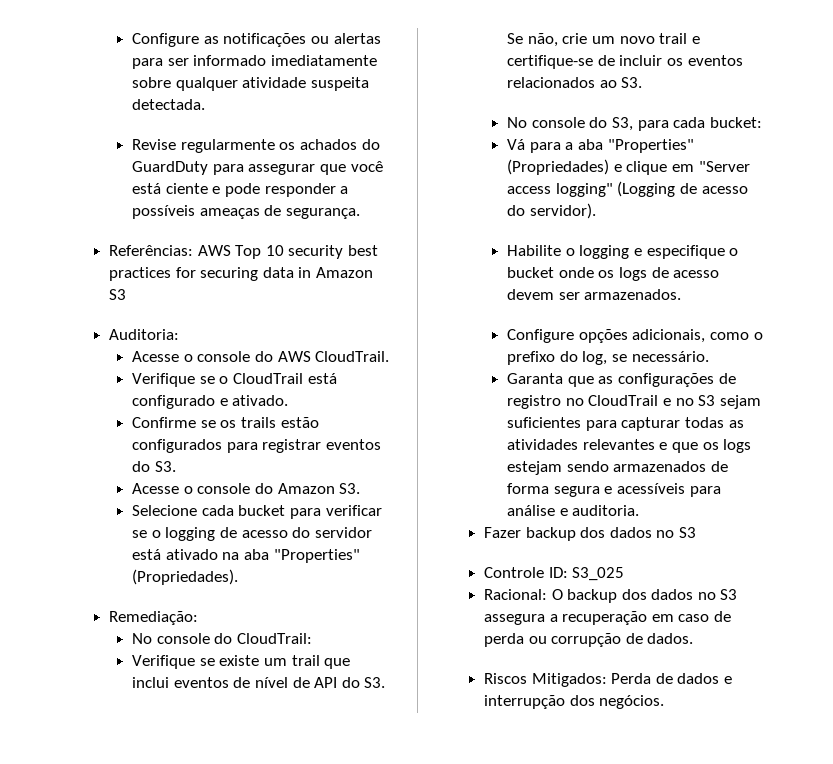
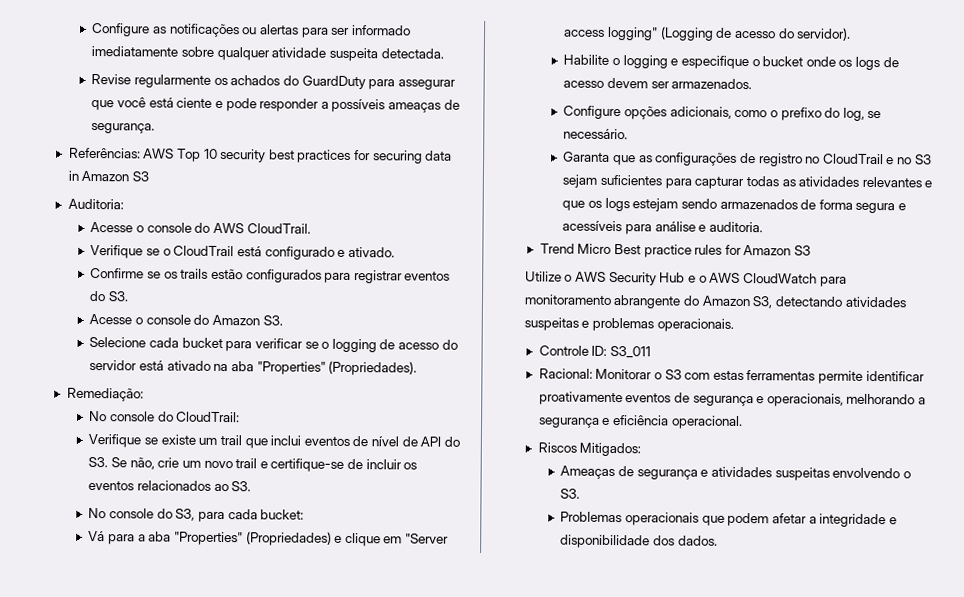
- Fazer backup dos dados no S3
+ Trend Micro Best practice rules for Amazon S3
+ Utilize o AWS Security Hub e o AWS CloudWatch para monitoramento abrangente do Amazon S3, detectando atividades suspeitas e problemas operacionais.
- Controle ID: S3_025
+ Controle ID: S3_011
- Racional: O backup dos dados no S3 assegura a recuperação em caso de perda ou corrupção de dados.
- Riscos Mitigados: Perda de dados e interrupção dos negócios.
+ Racional: Monitorar o S3 com estas ferramentas permite identificar proativamente eventos de segurança e operacionais, melhorando a segurança e eficiência operacional.
+ Riscos Mitigados:
+ Ameaças de segurança e atividades suspeitas envolvendo o S3.
+ Problemas operacionais que podem afetar a integridade e disponibilidade dos dados.

